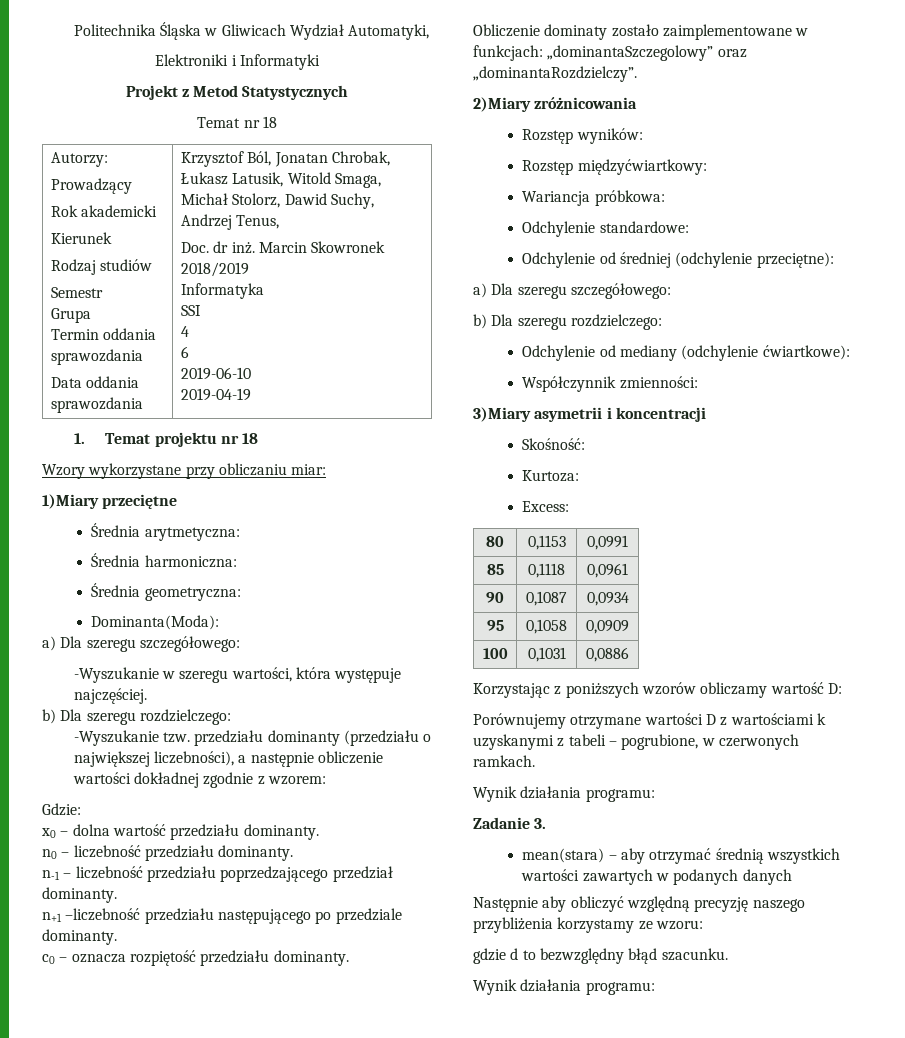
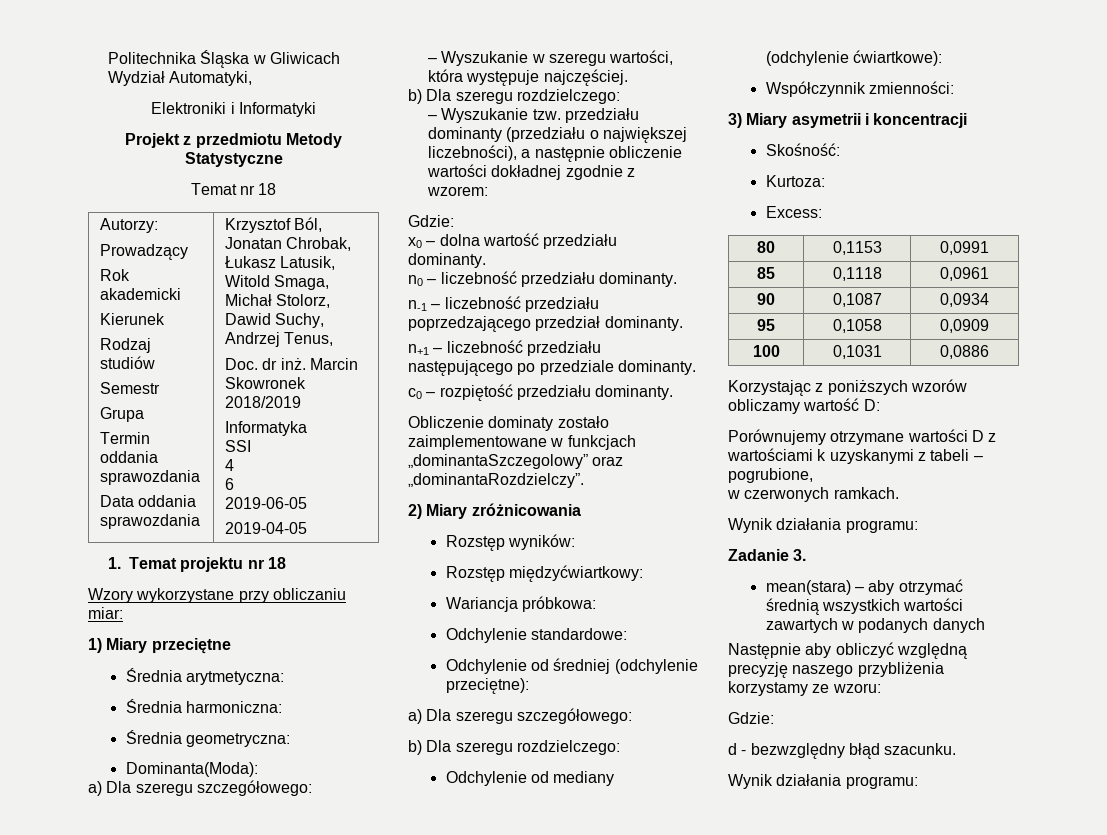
- Projekt z Metod Statystycznych
+ Projekt z przedmiotu Metody Statystyczne
- 2019-06-10
- 2019-04-19
+ 2019-06-05
+ 2019-04-05
- 1)Miary przeciętne
+ 1) Miary przeciętne
- -Wyszukanie w szeregu wartości, która występuje najczęściej.
+ – Wyszukanie w szeregu wartości, która występuje najczęściej.
- -Wyszukanie tzw. przedziału dominanty (przedziału o największej liczebności), a następnie obliczenie wartości dokładnej zgodnie z wzorem:
+ – Wyszukanie tzw. przedziału dominanty (przedziału o największej liczebności), a następnie obliczenie wartości dokładnej zgodnie z wzorem:
- n+1 –liczebność przedziału następującego po przedziale dominanty.
+ n+1 – liczebność przedziału następującego po przedziale dominanty.
- c0 – oznacza rozpiętość przedziału dominanty.
+ c0 – rozpiętość przedziału dominanty.
- Obliczenie dominaty zostało zaimplementowane w funkcjach: „dominantaSzczegolowy” oraz „dominantaRozdzielczy”.
+ Obliczenie dominaty zostało zaimplementowane w funkcjach „dominantaSzczegolowy” oraz „dominantaRozdzielczy”.
- 2)Miary zróżnicowania
+ 2) Miary zróżnicowania
- 3)Miary asymetrii i koncentracji
+ 3) Miary asymetrii i koncentracji
- Porównujemy otrzymane wartości D z wartościami k uzyskanymi z tabeli – pogrubione, w czerwonych ramkach.
+ Porównujemy otrzymane wartości D z wartościami k uzyskanymi z tabeli – pogrubione,
+ w czerwonych ramkach.
  Następnie aby obliczyć względną precyzję naszego przybliżenia korzystamy ze wzoru:
- gdzie d to bezwzględny błąd szacunku.
+ Gdzie:
+ d - bezwzględny błąd szacunku.

